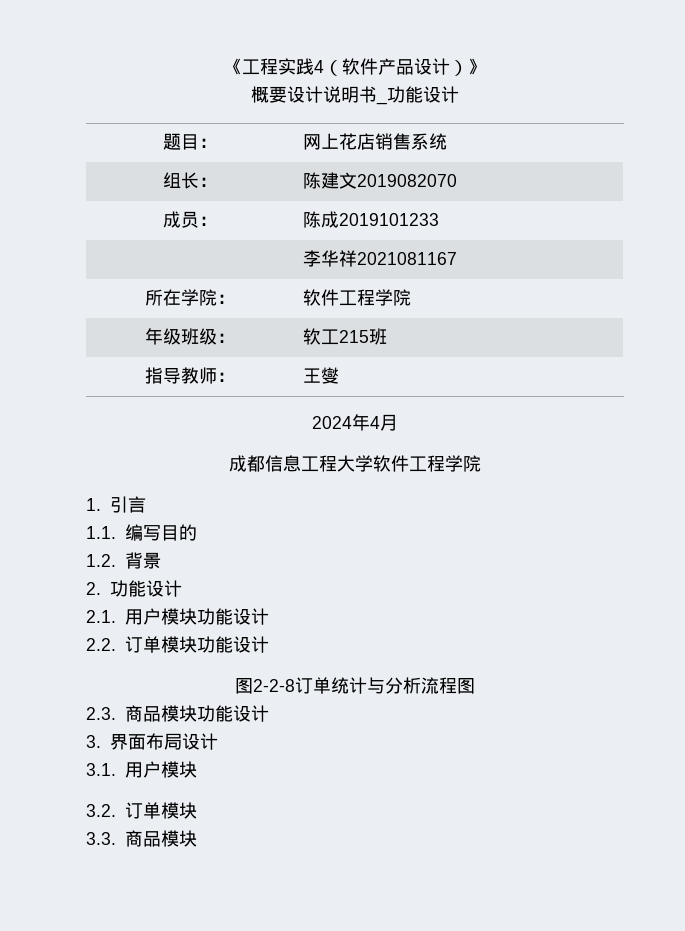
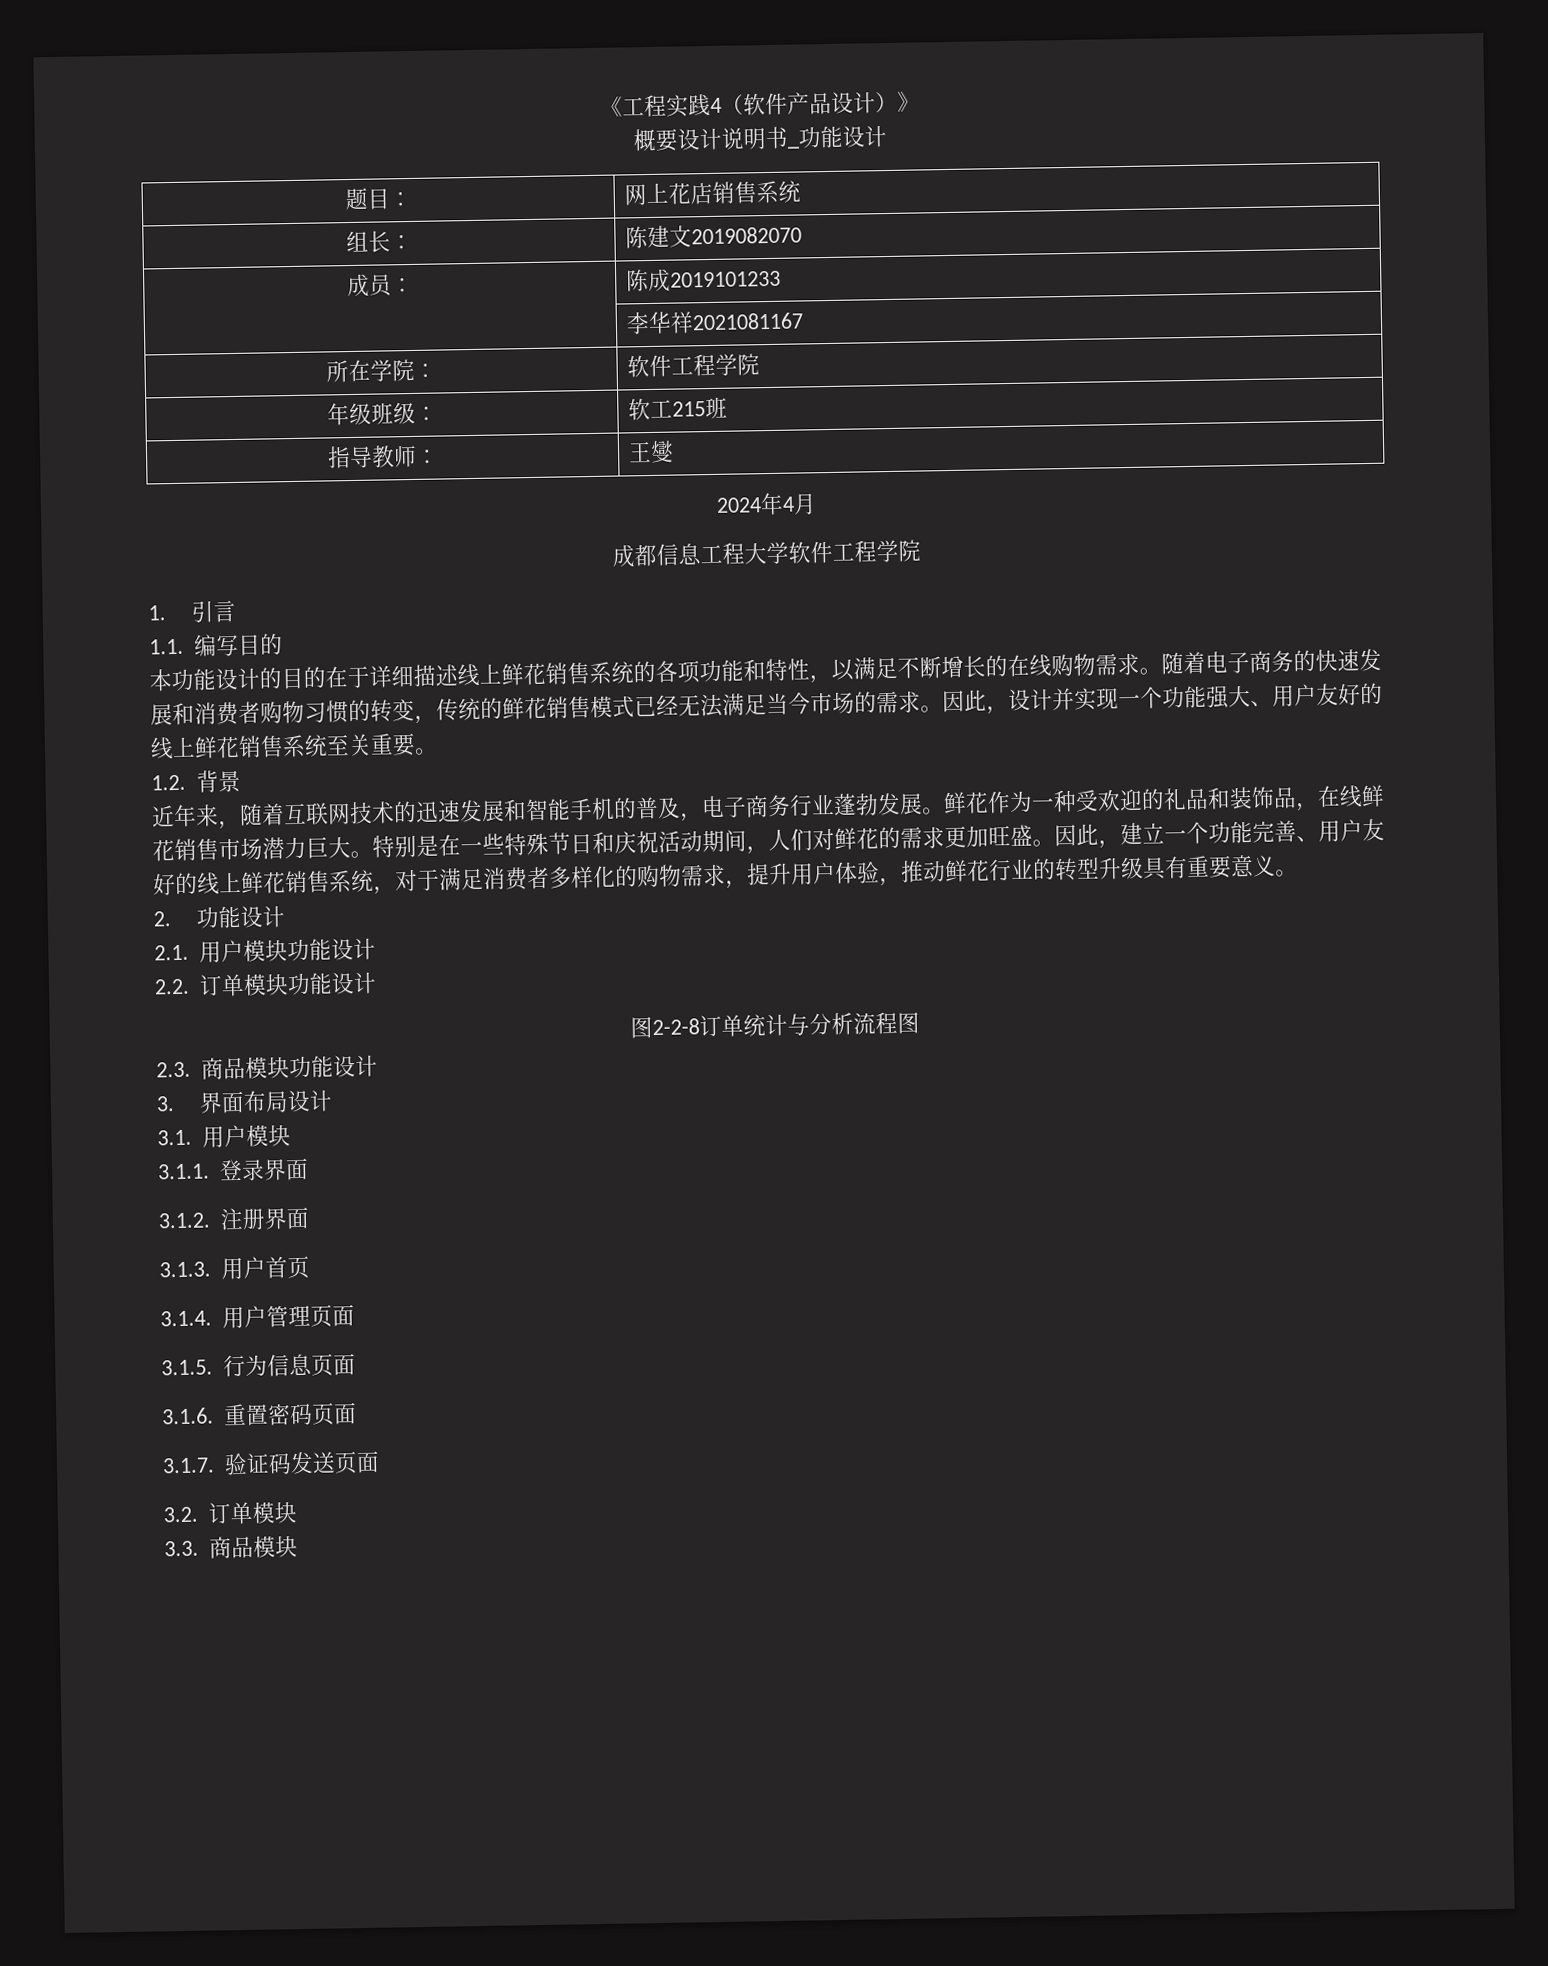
+ 本功能设计的目的在于详细描述线上鲜花销售系统的各项功能和特性，以满足不断增长的在线购物需求。随着电子商务的快速发展和消费者购物习惯的转变，传统的鲜花销售模式已经无法满足当今市场的需求。因此，设计并实现一个功能强大、用户友好的线上鲜花销售系统至关重要。
  1.2.背景
+ 近年来，随着互联网技术的迅速发展和智能手机的普及，电子商务行业蓬勃发展。鲜花作为一种受欢迎的礼品和装饰品，在线鲜花销售市场潜力巨大。特别是在一些特殊节日和庆祝活动期间，人们对鲜花的需求更加旺盛。因此，建立一个功能完善、用户友好的线上鲜花销售系统，对于满足消费者多样化的购物需求，提升用户体验，推动鲜花行业的转型升级具有重要意义。
+ 3.1.1.登录界面
+ 3.1.2.注册界面
+ 3.1.3.用户首页
+ 3.1.4.用户管理页面
+ 3.1.5.行为信息页面
+ 3.1.6.重置密码页面
+ 3.1.7.验证码发送页面

